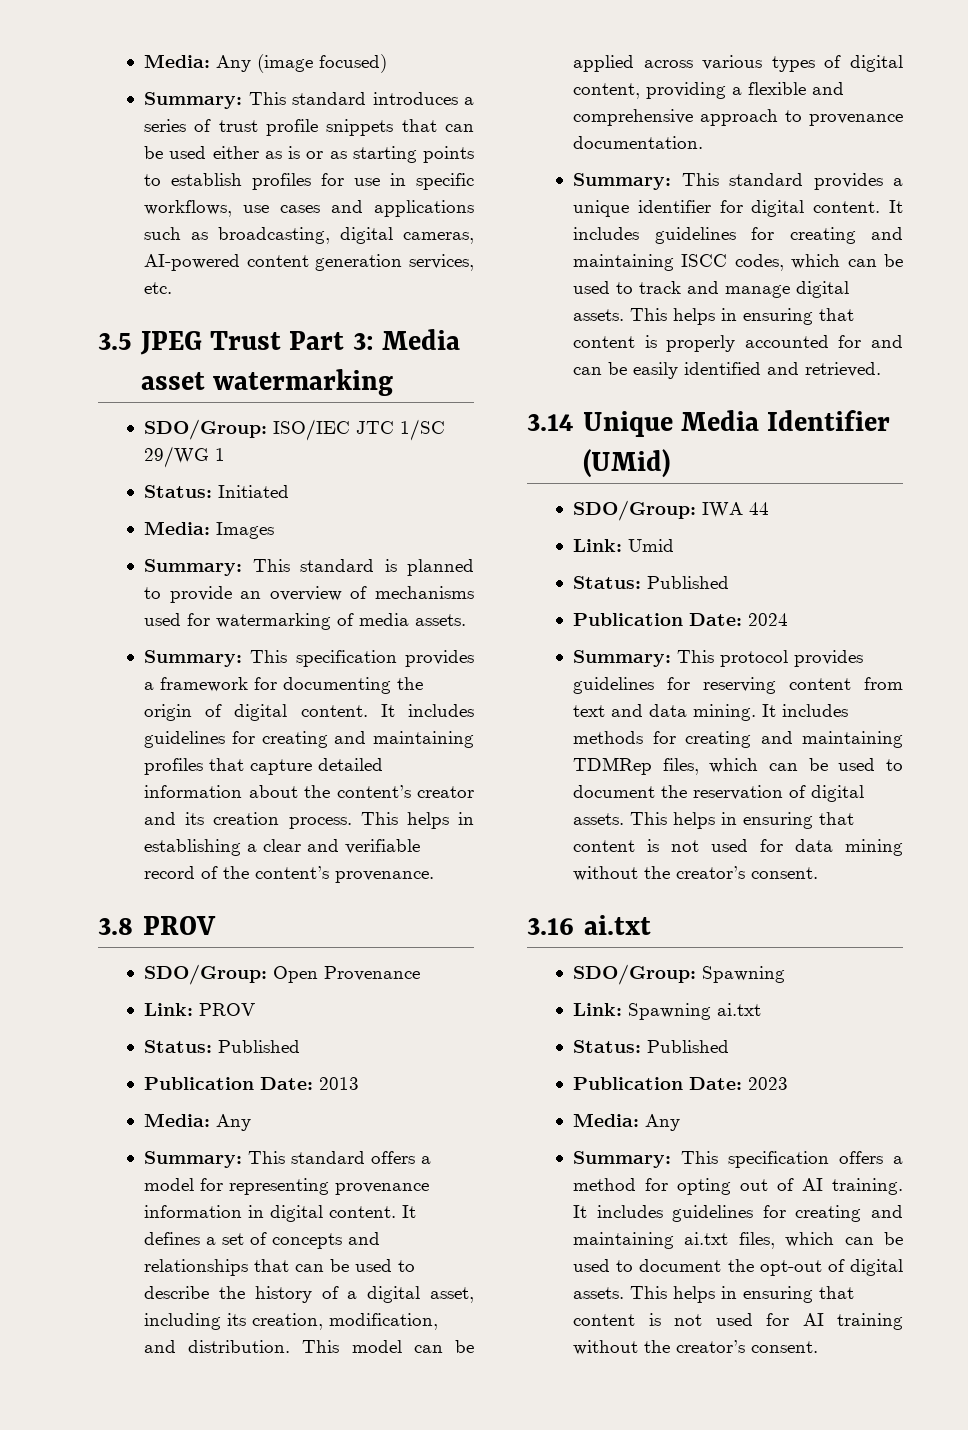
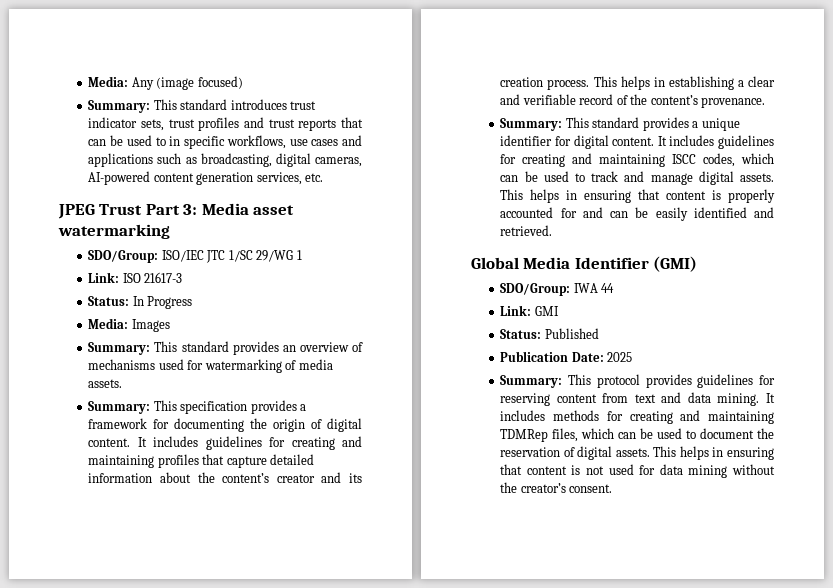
- Summary: This standard introduces a series of trust profile snippets that can be used either as is or as starting points to establish profiles for use in specific workflows, use cases and applications such as broadcasting, digital cameras, AI-powered content generation services, etc.
+ Summary: This standard introduces trust indicator sets, trust profiles and trust reports that can be used to in specific workflows, use cases and applications such as broadcasting, digital cameras, AI-powered content generation services, etc.
- 3.5 JPEG Trust Part 3: Media asset watermarking
+ JPEG Trust Part 3: Media asset watermarking
- Status: Initiated
+ Link: ISO 21617-3
+ Status: In Progress
- Summary: This standard is planned to provide an overview of mechanisms used for watermarking of media assets.
+ Summary: This standard provides an overview of mechanisms used for watermarking of media assets.
- 3.8 PROV
- SDO/Group: Open Provenance
- Link: PROV
- Status: Published
- Publication Date: 2013
- Media: Any
- Summary: This standard offers a model for representing provenance information in digital content. It defines a set of concepts and relationships that can be used to describe the history of a digital asset, including its creation, modification, and distribution. This model can be applied across various types of digital content, providing a flexible and comprehensive approach to provenance documentation.
- 3.14 Unique Media Identifier (UMid)
+ Global Media Identifier (GMI)
- Link: Umid
+ Link: GMI
  Status: Published
- Publication Date: 2024
+ Publication Date: 2025
- 3.16 ai.txt
- SDO/Group: Spawning
- Link: Spawning ai.txt
- Status: Published
- Publication Date: 2023
- Media: Any
- Summary: This specification offers a method for opting out of AI training. It includes guidelines for creating and maintaining ai.txt files, which can be used to document the opt-out of digital assets. This helps in ensuring that content is not used for AI training without the creator’s consent.

